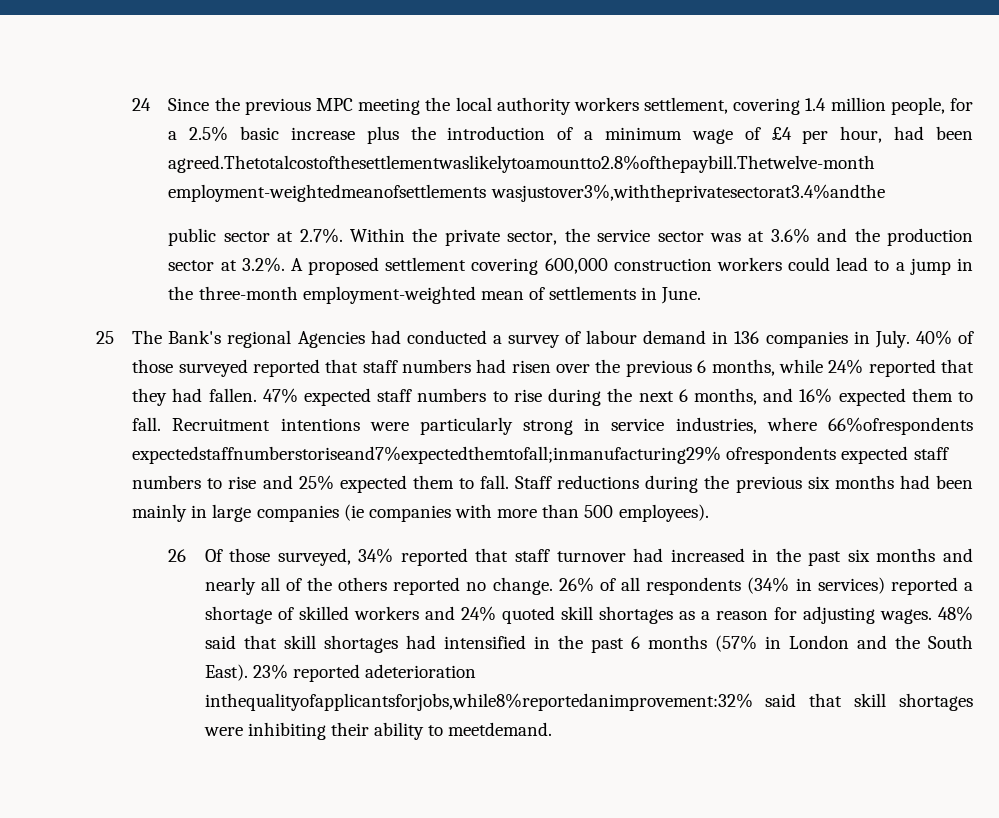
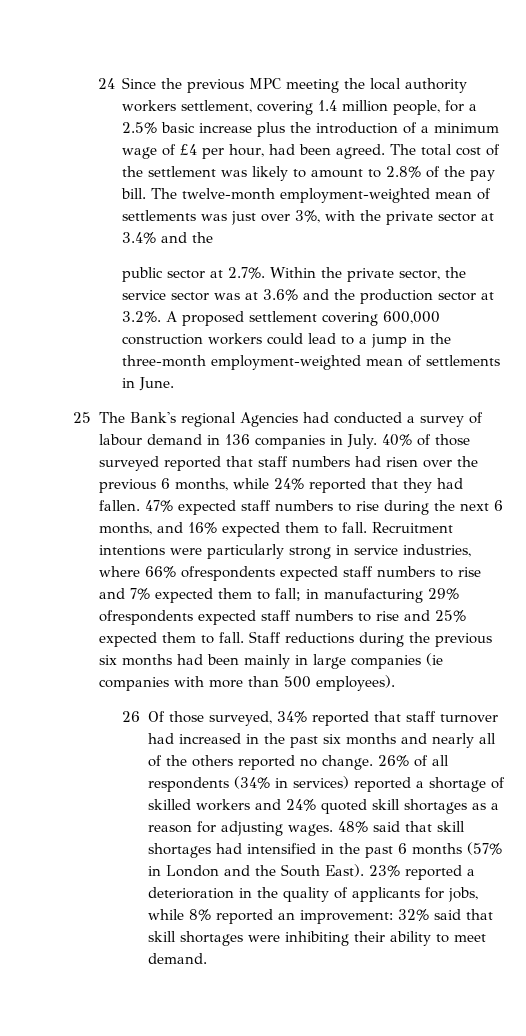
- 24 Since the previous MPC meeting the local authority workers settlement, covering 1.4 million people, for a 2.5% basic increase plus the introduction of a minimum wage of £4 per hour, had been agreed.Thetotalcostofthesettlementwaslikelytoamountto2.8%ofthepaybill.Thetwelve-month employment-weightedmeanofsettlements wasjustover3%,withtheprivatesectorat3.4%andthe
+ 24 Since the previous MPC meeting the local authority workers settlement, covering 1.4 million people, for a 2.5% basic increase plus the introduction of a minimum wage of £4 per hour, had been agreed. The total cost of the settlement was likely to amount to 2.8% of the pay bill. The twelve-month employment-weighted mean of settlements was just over 3%, with the private sector at 3.4% and the
- Recruitment intentions were particularly strong in service industries, where 66%ofrespondents expectedstaffnumberstoriseand7%expectedthemtofall;inmanufacturing29% ofrespondents expected staff numbers to rise and 25% expected them to fall.
+ Recruitment intentions were particularly strong in service industries, where 66% ofrespondents expected staff numbers to rise and 7% expected them to fall; in manufacturing 29% ofrespondents expected staff numbers to rise and 25% expected them to fall.
- 23% reported adeterioration inthequalityofapplicantsforjobs,while8%reportedanimprovement:32% said that skill shortages were inhibiting their ability to meetdemand.
+ 23% reported a deterioration in the quality of applicants for jobs, while 8% reported an improvement: 32% said that skill shortages were inhibiting their ability to meet demand.

